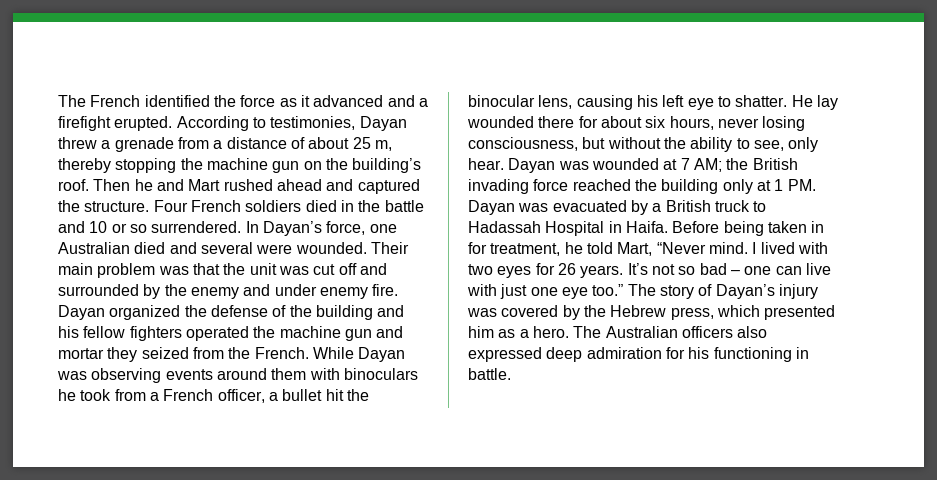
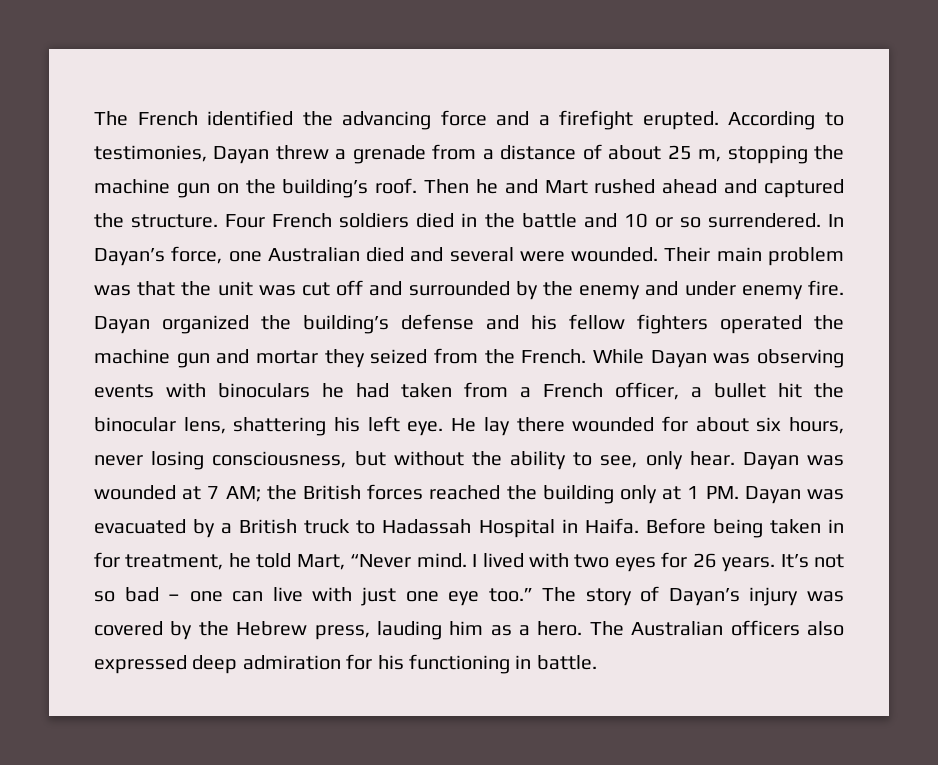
- The French identified the force as it advanced and a firefight erupted.
+ The French identified the advancing force and a firefight erupted.
- According to testimonies, Dayan threw a grenade from a distance of about 25 m, thereby stopping the machine gun on the building’s roof.
+ According to testimonies, Dayan threw a grenade from a distance of about 25 m, stopping the machine gun on the building’s roof.
- Dayan organized the defense of the building and his fellow fighters operated the machine gun and mortar they seized from the French.
+ Dayan organized the building’s defense and his fellow fighters operated the machine gun and mortar they seized from the French.
- While Dayan was observing events around them with binoculars he took from a French officer, a bullet hit the binocular lens, causing his left eye to shatter. He lay wounded there for about six hours, never losing consciousness, but without the ability to see, only hear.
+ While Dayan was observing events with binoculars he had taken from a French officer, a bullet hit the binocular lens, shattering his left eye. He lay there wounded for about six hours, never losing consciousness, but without the ability to see, only hear.
- Dayan was wounded at 7 AM; the British invading force reached the building only at 1 PM. Dayan was evacuated by a British truck to Hadassah Hospital in Haifa.
+ Dayan was wounded at 7 AM; the British forces reached the building only at 1 PM. Dayan was evacuated by a British truck to Hadassah Hospital in Haifa.
- The story of Dayan’s injury was covered by the Hebrew press, which presented him as a hero.
+ The story of Dayan’s injury was covered by the Hebrew press, lauding him as a hero.

